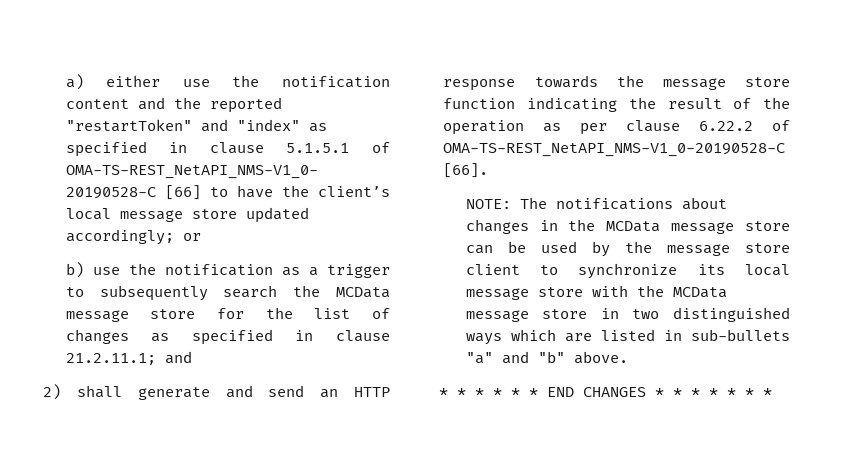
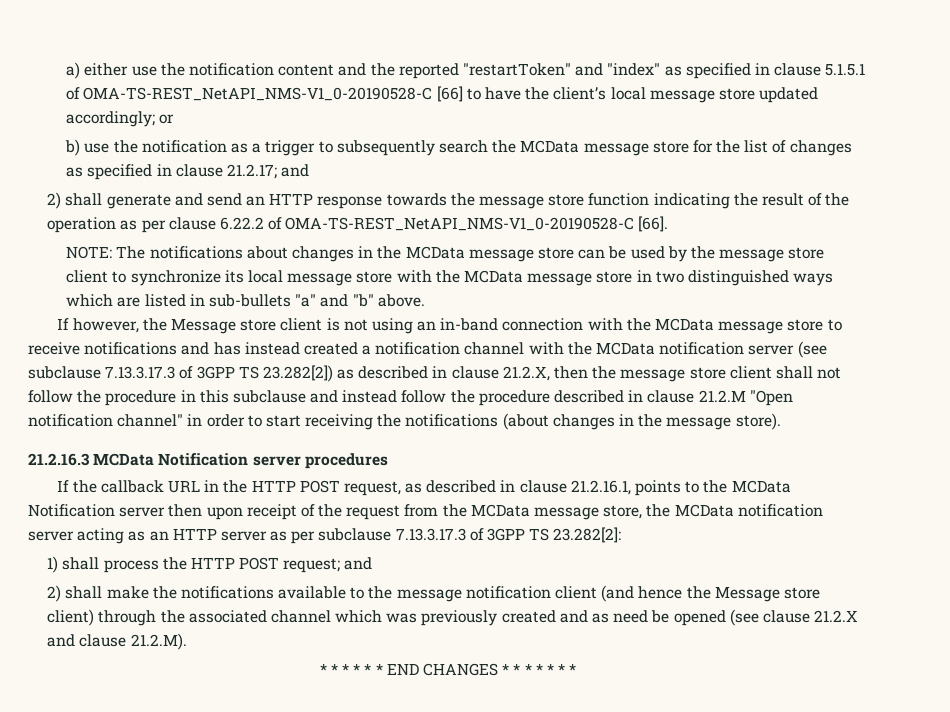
- b) use the notification as a trigger to subsequently search the MCData message store for the list of changes as specified in clause 21.2.11.1; and
+ b) use the notification as a trigger to subsequently search the MCData message store for the list of changes as specified in clause 21.2.17; and
+ If however, the Message store client is not using an in-band connection with the MCData message store to receive notifications and has instead created a notification channel with the MCData notification server (see subclause 7.13.3.17.3 of 3GPP TS 23.282[2]) as described in clause 21.2.X, then the message store client shall not follow the procedure in this subclause and instead follow the procedure described in clause 21.2.M "Open notification channel" in order to start receiving the notifications (about changes in the message store).
+ 21.2.16.3 MCData Notification server procedures
+ If the callback URL in the HTTP POST request, as described in clause 21.2.16.1, points to the MCData Notification server then upon receipt of the request from the MCData message store, the MCData notification server acting as an HTTP server as per subclause 7.13.3.17.3 of 3GPP TS 23.282[2]:
+ 1) shall process the HTTP POST request; and
+ 2) shall make the notifications available to the message notification client (and hence the Message store client) through the associated channel which was previously created and as need be opened (see clause 21.2.X and clause 21.2.M).

